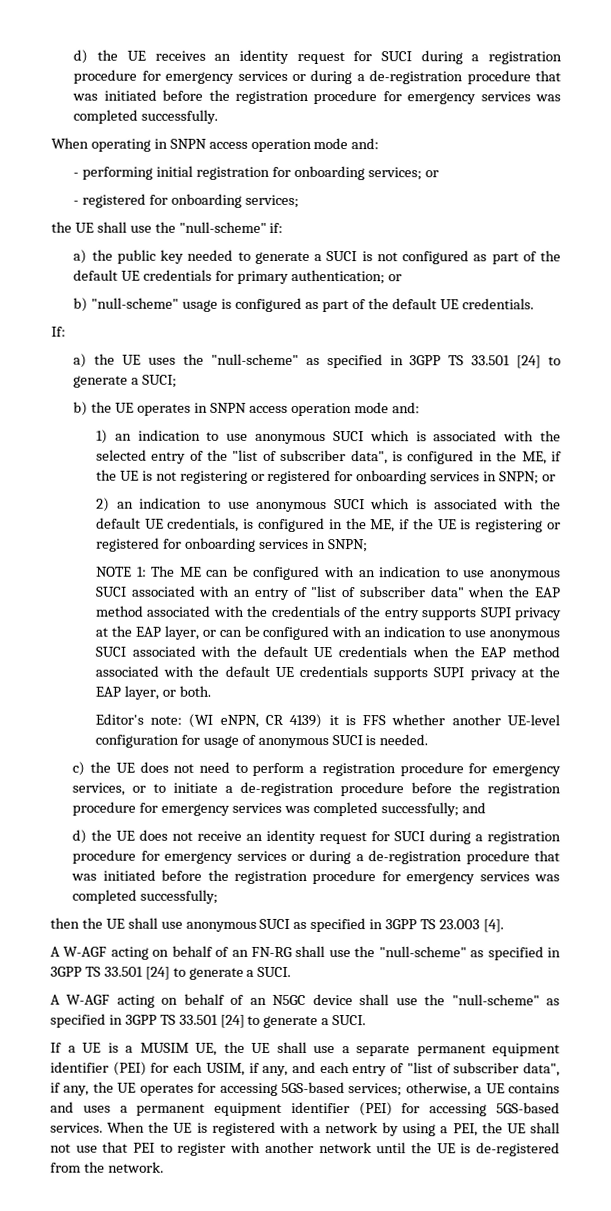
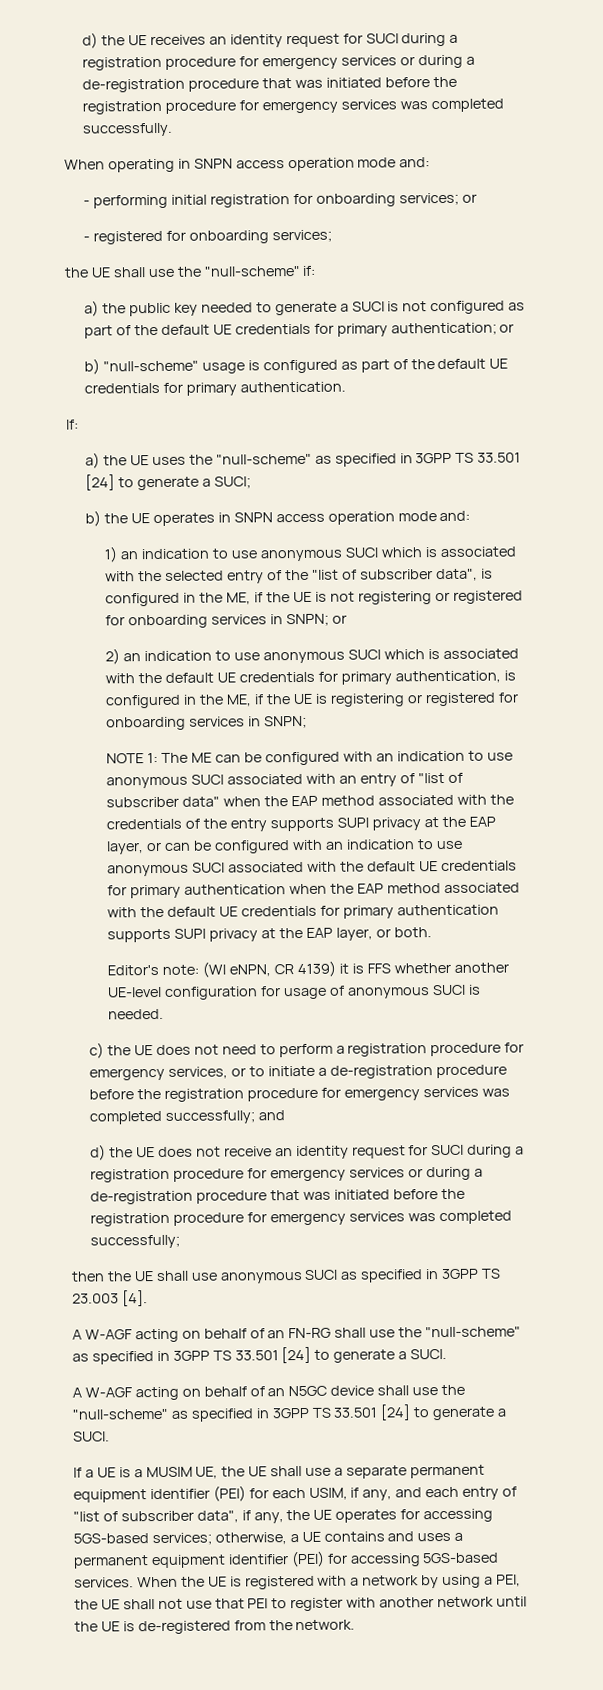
- b) "null-scheme" usage is configured as part of the default UE credentials.
+ b) "null-scheme" usage is configured as part of the default UE credentials for primary authentication.
- 2) an indication to use anonymous SUCI which is associated with the default UE credentials, is configured in the ME, if the UE is registering or registered for onboarding services in SNPN;
+ 2) an indication to use anonymous SUCI which is associated with the default UE credentials for primary authentication, is configured in the ME, if the UE is registering or registered for onboarding services in SNPN;
- The ME can be configured with an indication to use anonymous SUCI associated with an entry of "list of subscriber data" when the EAP method associated with the credentials of the entry supports SUPI privacy at the EAP layer, or can be configured with an indication to use anonymous SUCI associated with the default UE credentials when the EAP method associated with the default UE credentials supports SUPI privacy at the EAP layer, or both.
+ The ME can be configured with an indication to use anonymous SUCI associated with an entry of "list of subscriber data" when the EAP method associated with the credentials of the entry supports SUPI privacy at the EAP layer, or can be configured with an indication to use anonymous SUCI associated with the default UE credentials for primary authentication when the EAP method associated with the default UE credentials for primary authentication supports SUPI privacy at the EAP layer, or both.

